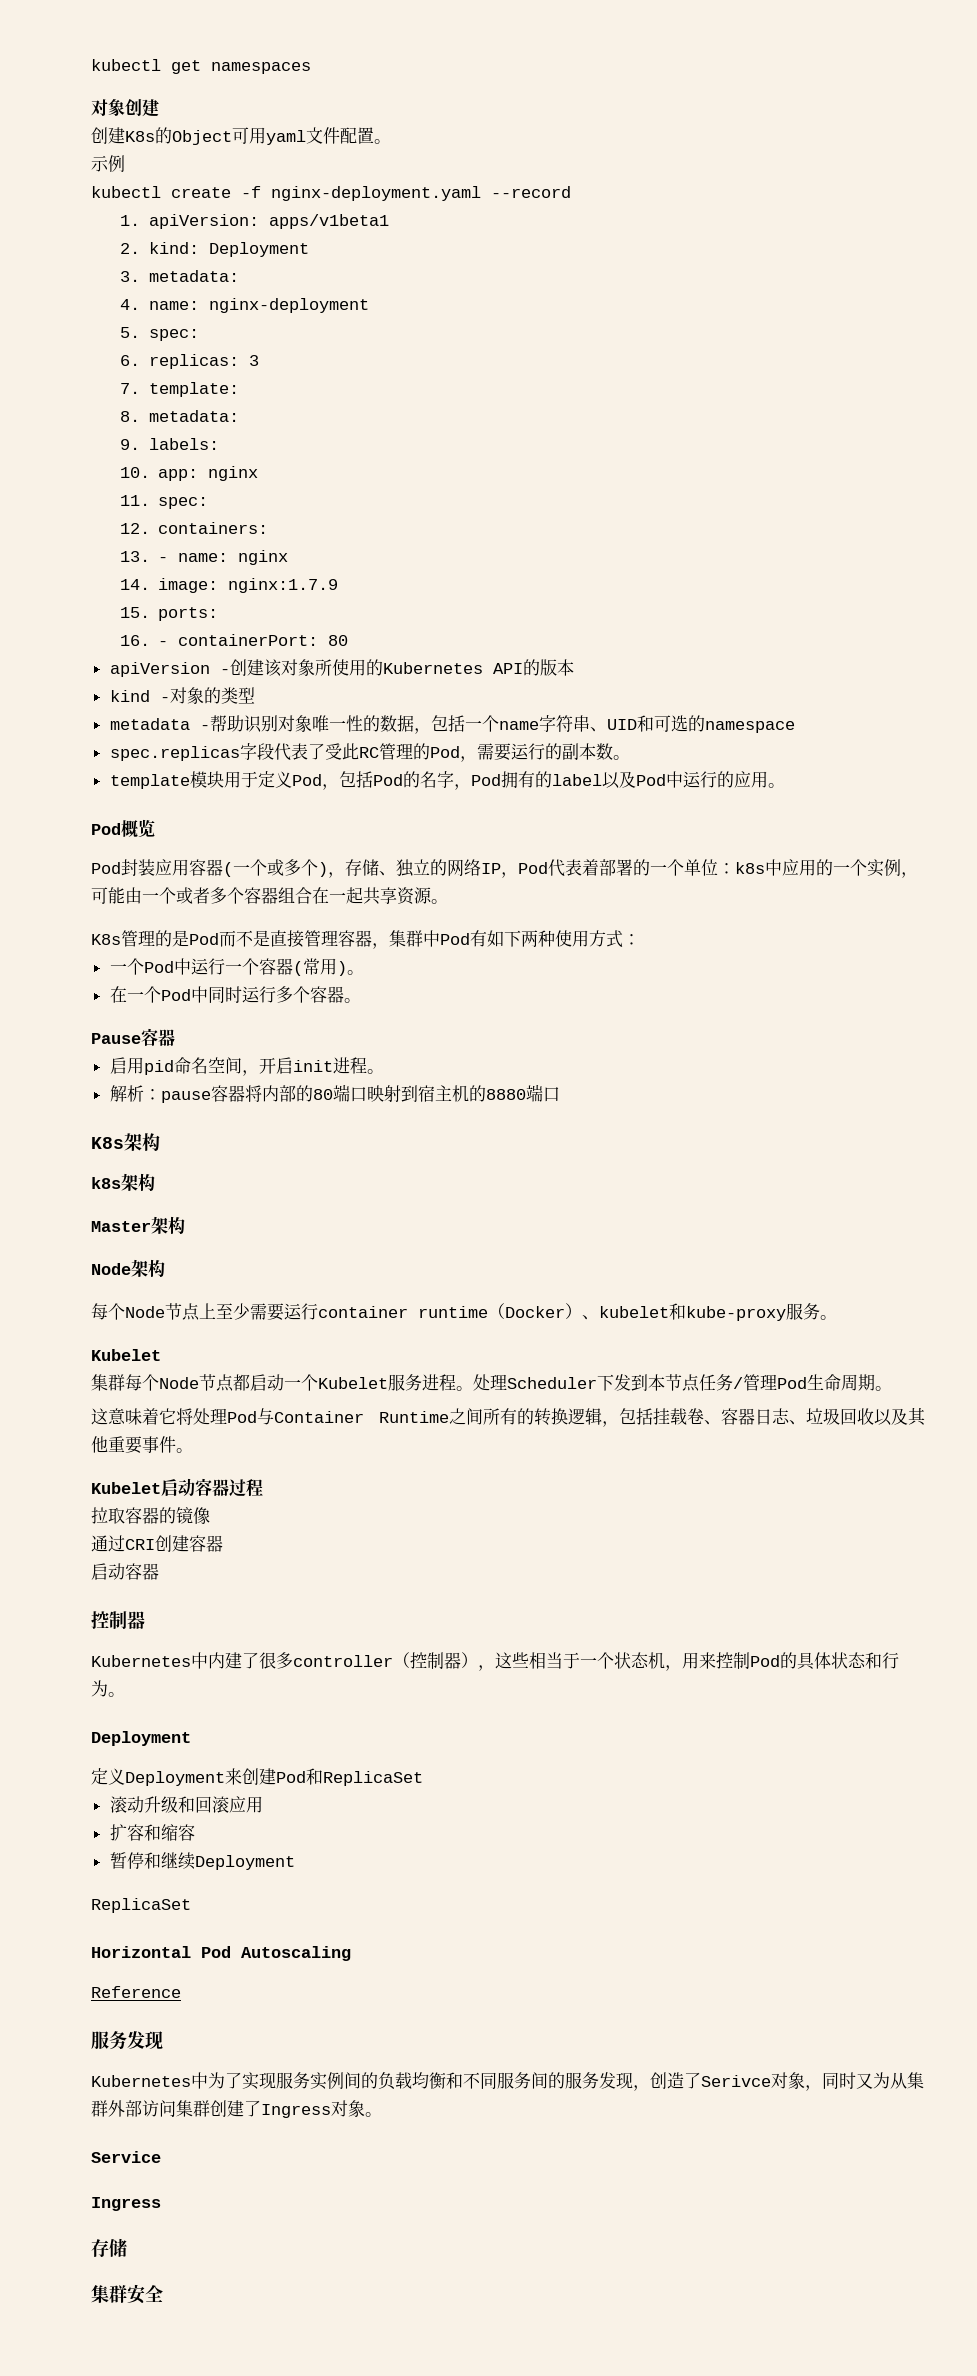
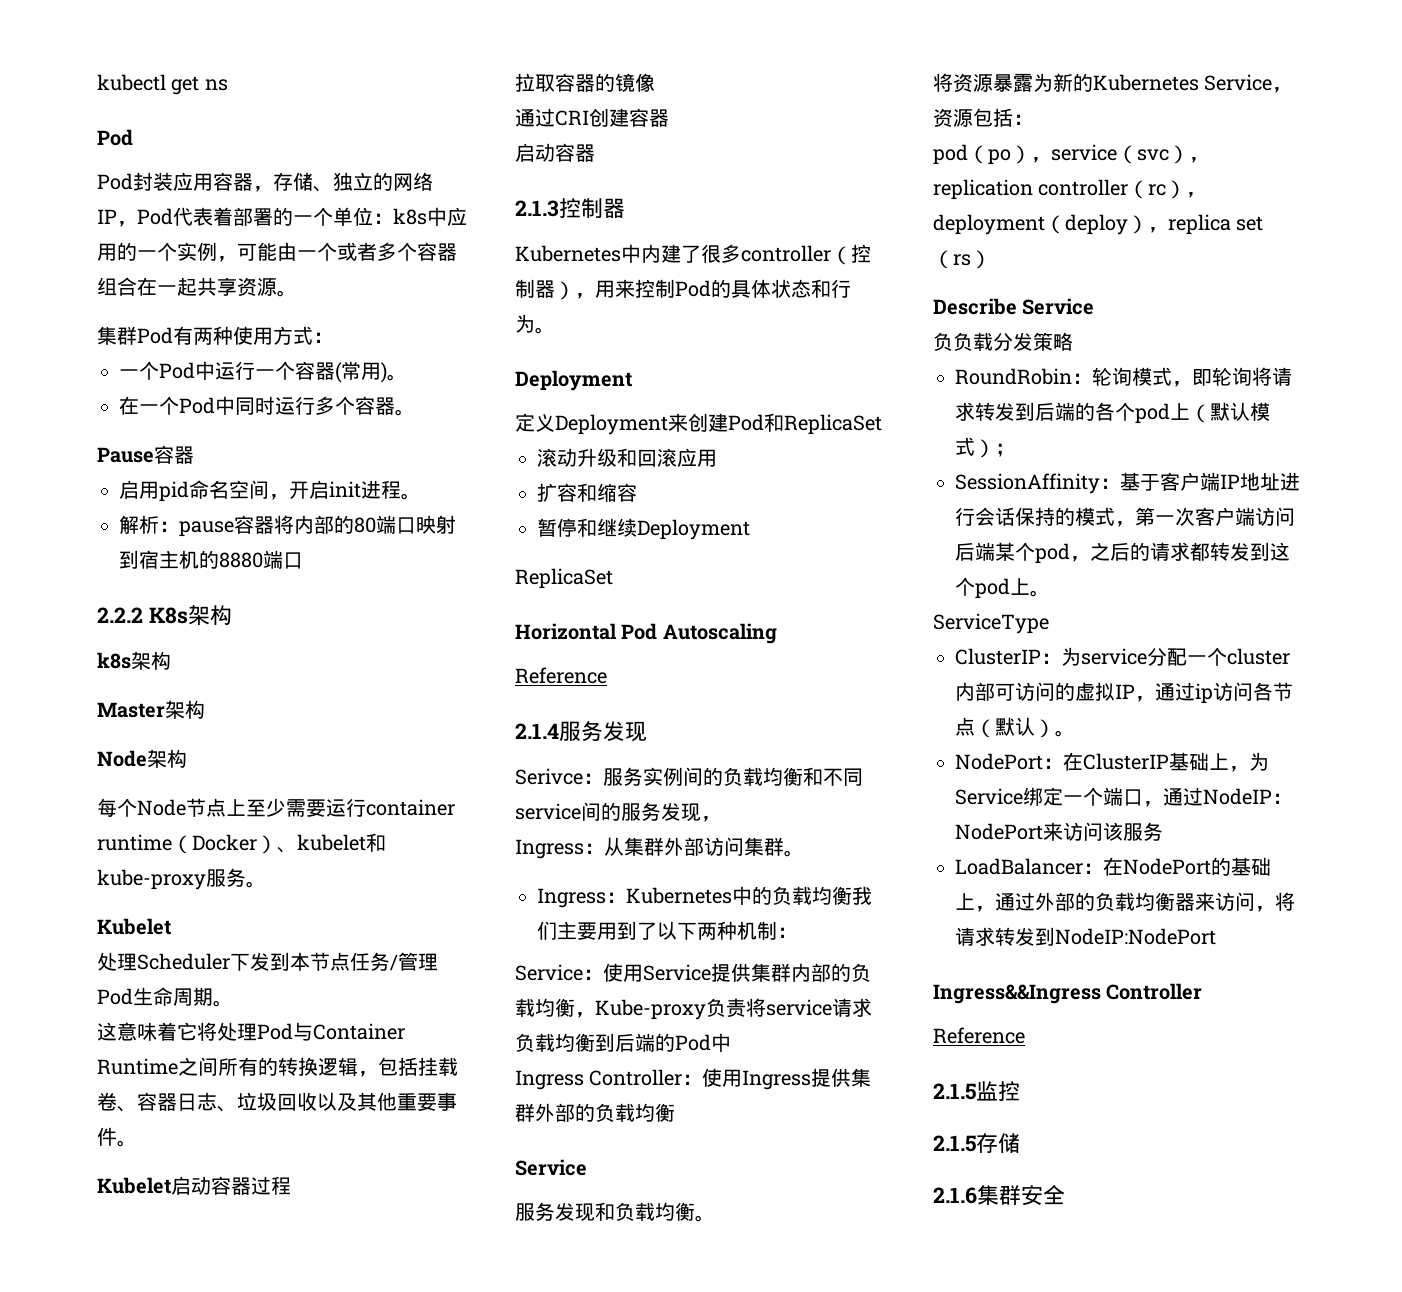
- kubectl get namespaces
- 对象创建
- 创建K8s的Object可用yaml文件配置。
- 示例
- kubectl create -f nginx-deployment.yaml --record
- 1. apiVersion: apps/v1beta1
- 2. kind: Deployment
- 3. metadata:
- 4. name: nginx-deployment
- 5. spec:
- 6. replicas: 3
- 7. template:
- 8. metadata:
- 9. labels:
- 10. app: nginx
- 11. spec:
- 12. containers:
- 13. - name: nginx
- 14. image: nginx:1.7.9
- 15. ports:
- 16. - containerPort: 80
- apiVersion -创建该对象所使用的Kubernetes API的版本
- kind -对象的类型
- metadata -帮助识别对象唯一性的数据，包括一个name字符串、UID和可选的namespace
- spec.replicas字段代表了受此RC管理的Pod，需要运行的副本数。
- template模块用于定义Pod，包括Pod的名字，Pod拥有的label以及Pod中运行的应用。
- Pod概览
+ kubectl get ns
+ Pod
- Pod封装应用容器(一个或多个)，存储、独立的网络IP，Pod代表着部署的一个单位：k8s中应用的一个实例，可能由一个或者多个容器组合在一起共享资源。
+ Pod封装应用容器，存储、独立的网络IP，Pod代表着部署的一个单位：k8s中应用的一个实例，可能由一个或者多个容器组合在一起共享资源。
- K8s管理的是Pod而不是直接管理容器，集群中Pod有如下两种使用方式：
+ 集群Pod有两种使用方式：
- K8s架构
+ 2.2.2 K8s架构
- 集群每个Node节点都启动一个Kubelet服务进程。
  通过CRI创建容器
  启动容器
- 控制器
+ 2.1.3控制器
- Kubernetes中内建了很多controller（控制器），这些相当于一个状态机，用来控制Pod的具体状态和行为。
+ Kubernetes中内建了很多controller（控制器），用来控制Pod的具体状态和行为。
  Horizontal Pod Autoscaling
  Reference
- 服务发现
+ 2.1.4服务发现
- Kubernetes中为了实现服务实例间的负载均衡和不同服务间的服务发现，创造了Serivce对象，同时又为从集群外部访问集群创建了Ingress对象。
+ Serivce：服务实例间的负载均衡和不同service间的服务发现，
+ Ingress：从集群外部访问集群。
+ Ingress：Kubernetes中的负载均衡我们主要用到了以下两种机制：
+ Service：使用Service提供集群内部的负载均衡，Kube-proxy负责将service请求负载均衡到后端的Pod中
+ Ingress Controller：使用Ingress提供集群外部的负载均衡
  Service
- Ingress
- 存储
+ 服务发现和负载均衡。
+ 将资源暴露为新的Kubernetes Service，资源包括：
+ pod（po），service（svc），replication controller（rc），deployment（deploy），replica set（rs）
+ Describe Service
+ 负负载分发策略
+ RoundRobin：轮询模式，即轮询将请求转发到后端的各个pod上（默认模式）；
+ SessionAffinity：基于客户端IP地址进行会话保持的模式，第一次客户端访问后端某个pod，之后的请求都转发到这个pod上。
+ ServiceType
+ ClusterIP：为service分配一个cluster内部可访问的虚拟IP，通过ip访问各节点（默认）。
+ NodePort：在ClusterIP基础上，为Service绑定一个端口，通过NodeIP：NodePort来访问该服务
+ LoadBalancer：在NodePort的基础上，通过外部的负载均衡器来访问，将请求转发到NodeIP:NodePort
+ Ingress&&Ingress Controller
+ Reference
+ 2.1.5监控
+ 2.1.5存储
- 集群安全
+ 2.1.6集群安全

